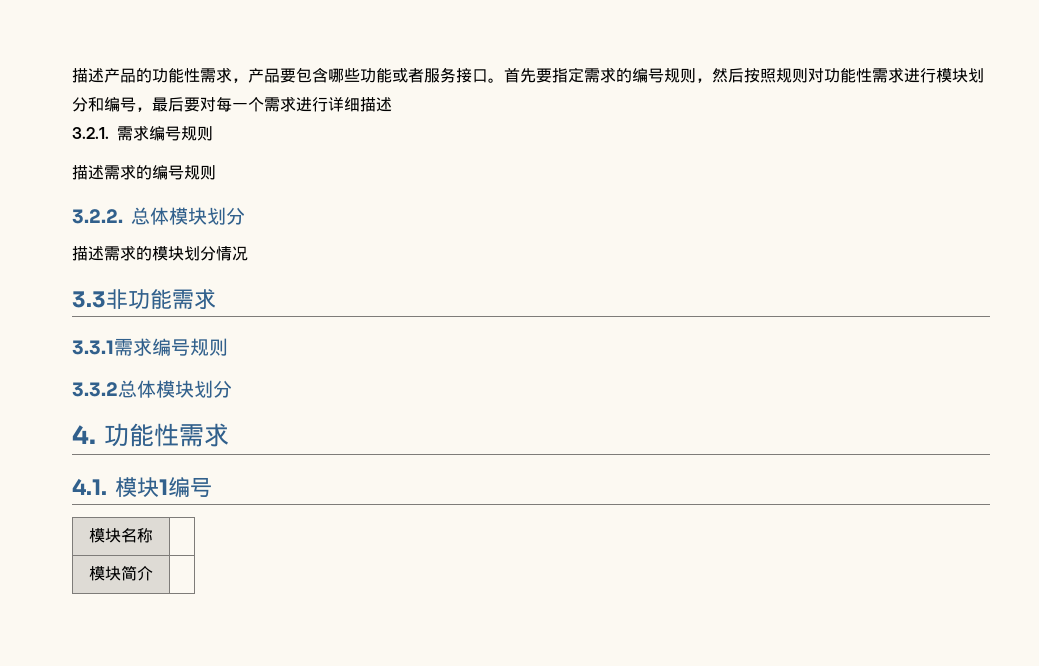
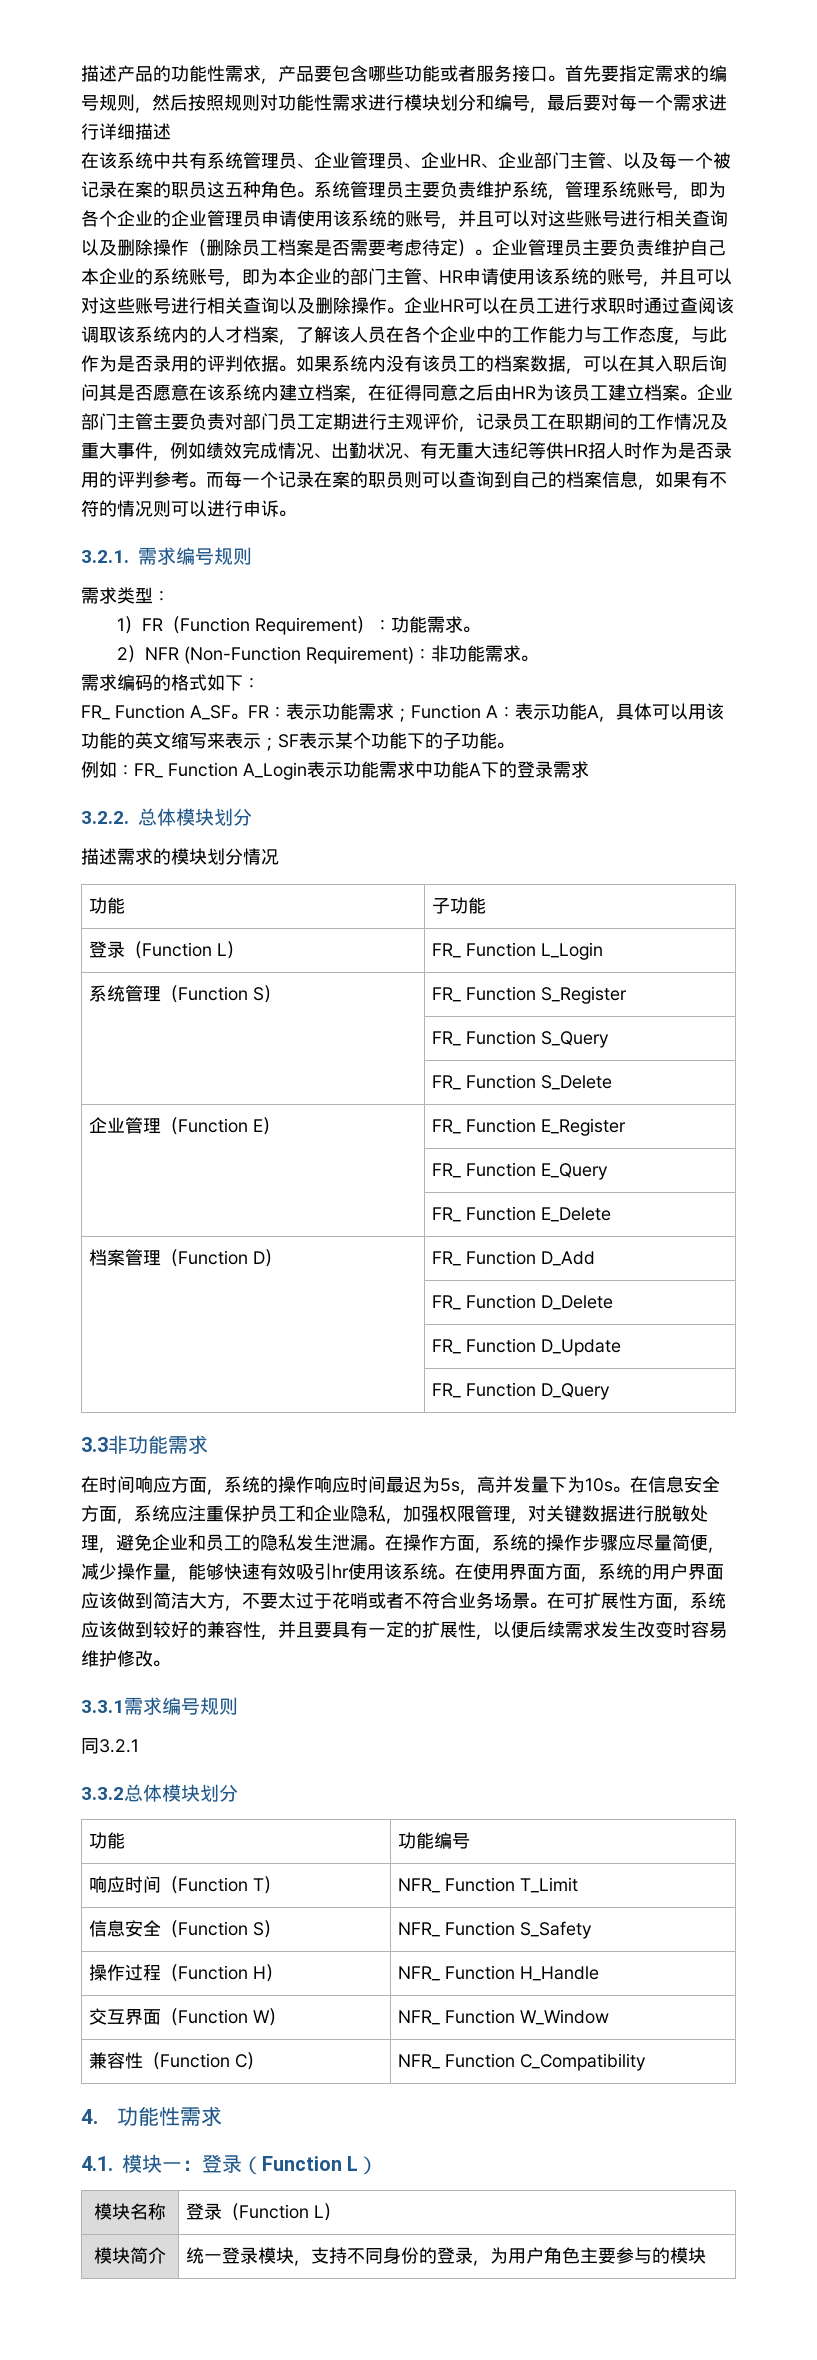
+ 在该系统中共有系统管理员、企业管理员、企业HR、企业部门主管、以及每一个被记录在案的职员这五种角色。系统管理员主要负责维护系统，管理系统账号，即为各个企业的企业管理员申请使用该系统的账号，并且可以对这些账号进行相关查询以及删除操作（删除员工档案是否需要考虑待定）。企业管理员主要负责维护自己本企业的系统账号，即为本企业的部门主管、HR申请使用该系统的账号，并且可以对这些账号进行相关查询以及删除操作。企业HR可以在员工进行求职时通过查阅该调取该系统内的人才档案，了解该人员在各个企业中的工作能力与工作态度，与此作为是否录用的评判依据。如果系统内没有该员工的档案数据，可以在其入职后询问其是否愿意在该系统内建立档案，在征得同意之后由HR为该员工建立档案。企业部门主管主要负责对部门员工定期进行主观评价，记录员工在职期间的工作情况及重大事件，例如绩效完成情况、出勤状况、有无重大违纪等供HR招人时作为是否录用的评判参考。而每一个记录在案的职员则可以查询到自己的档案信息，如果有不符的情况则可以进行申诉。
  3.2.1.需求编号规则
- 描述需求的编号规则
+ 需求类型：
+ 1）FR（Function Requirement）：功能需求。
+ 2）NFR (Non-Function Requirement)：非功能需求。
+ 需求编码的格式如下：
+ FR_ Function A_SF。FR：表示功能需求；Function A：表示功能A，具体可以用该功能的英文缩写来表示；SF表示某个功能下的子功能。
+ 例如：FR_ Function A_Login表示功能需求中功能A下的登录需求
+ 功能 | 子功能
+ 登录（Function L） | FR_ Function L_Login
+ 系统管理（Function S） | FR_ Function S_Register
+ | FR_ Function S_Query
+ | FR_ Function S_Delete
+ 企业管理（Function E） | FR_ Function E_Register
+ | FR_ Function E_Query
+ | FR_ Function E_Delete
+ 档案管理（Function D） | FR_ Function D_Add
+ | FR_ Function D_Delete
+ | FR_ Function D_Update
+ | FR_ Function D_Query
  3.3非功能需求
+ 在时间响应方面，系统的操作响应时间最迟为5s，高并发量下为10s。在信息安全方面，系统应注重保护员工和企业隐私，加强权限管理，对关键数据进行脱敏处理，避免企业和员工的隐私发生泄漏。在操作方面，系统的操作步骤应尽量简便，减少操作量，能够快速有效吸引hr使用该系统。在使用界面方面，系统的用户界面应该做到简洁大方，不要太过于花哨或者不符合业务场景。在可扩展性方面，系统应该做到较好的兼容性，并且要具有一定的扩展性，以便后续需求发生改变时容易维护修改。
+ 同3.2.1
+ 功能 | 功能编号
+ 响应时间（Function T） | NFR_ Function T_Limit
+ 信息安全（Function S） | NFR_ Function S_Safety
+ 操作过程（Function H） | NFR_ Function H_Handle
+ 交互界面（Function W） | NFR_ Function W_Window
+ 兼容性（Function C） | NFR_ Function C_Compatibility
- 4.1.模块1编号
- 模块名称 |
- 模块简介 |
+ 4.1.模块一：登录（Function L）
+ 模块名称 | 登录（Function L）
+ 模块简介 | 统一登录模块，支持不同身份的登录，为用户角色主要参与的模块

